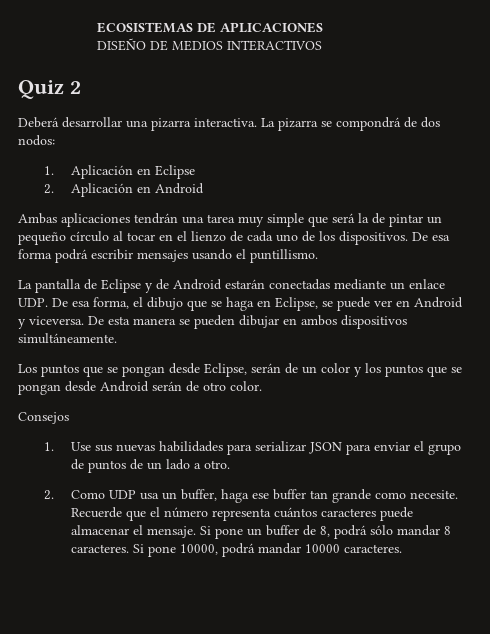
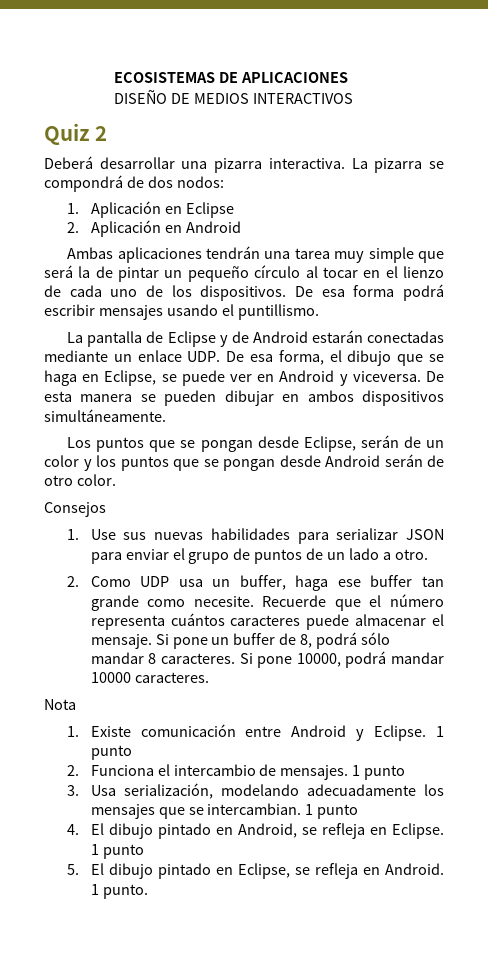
+ Nota
+ 1. Existe comunicación entre Android y Eclipse. 1 punto
+ 2. Funciona el intercambio de mensajes. 1 punto
+ 3. Usa serialización, modelando adecuadamente los mensajes que se intercambian. 1 punto
+ 4. El dibujo pintado en Android, se refleja en Eclipse. 1 punto
+ 5. El dibujo pintado en Eclipse, se refleja en Android. 1 punto.

